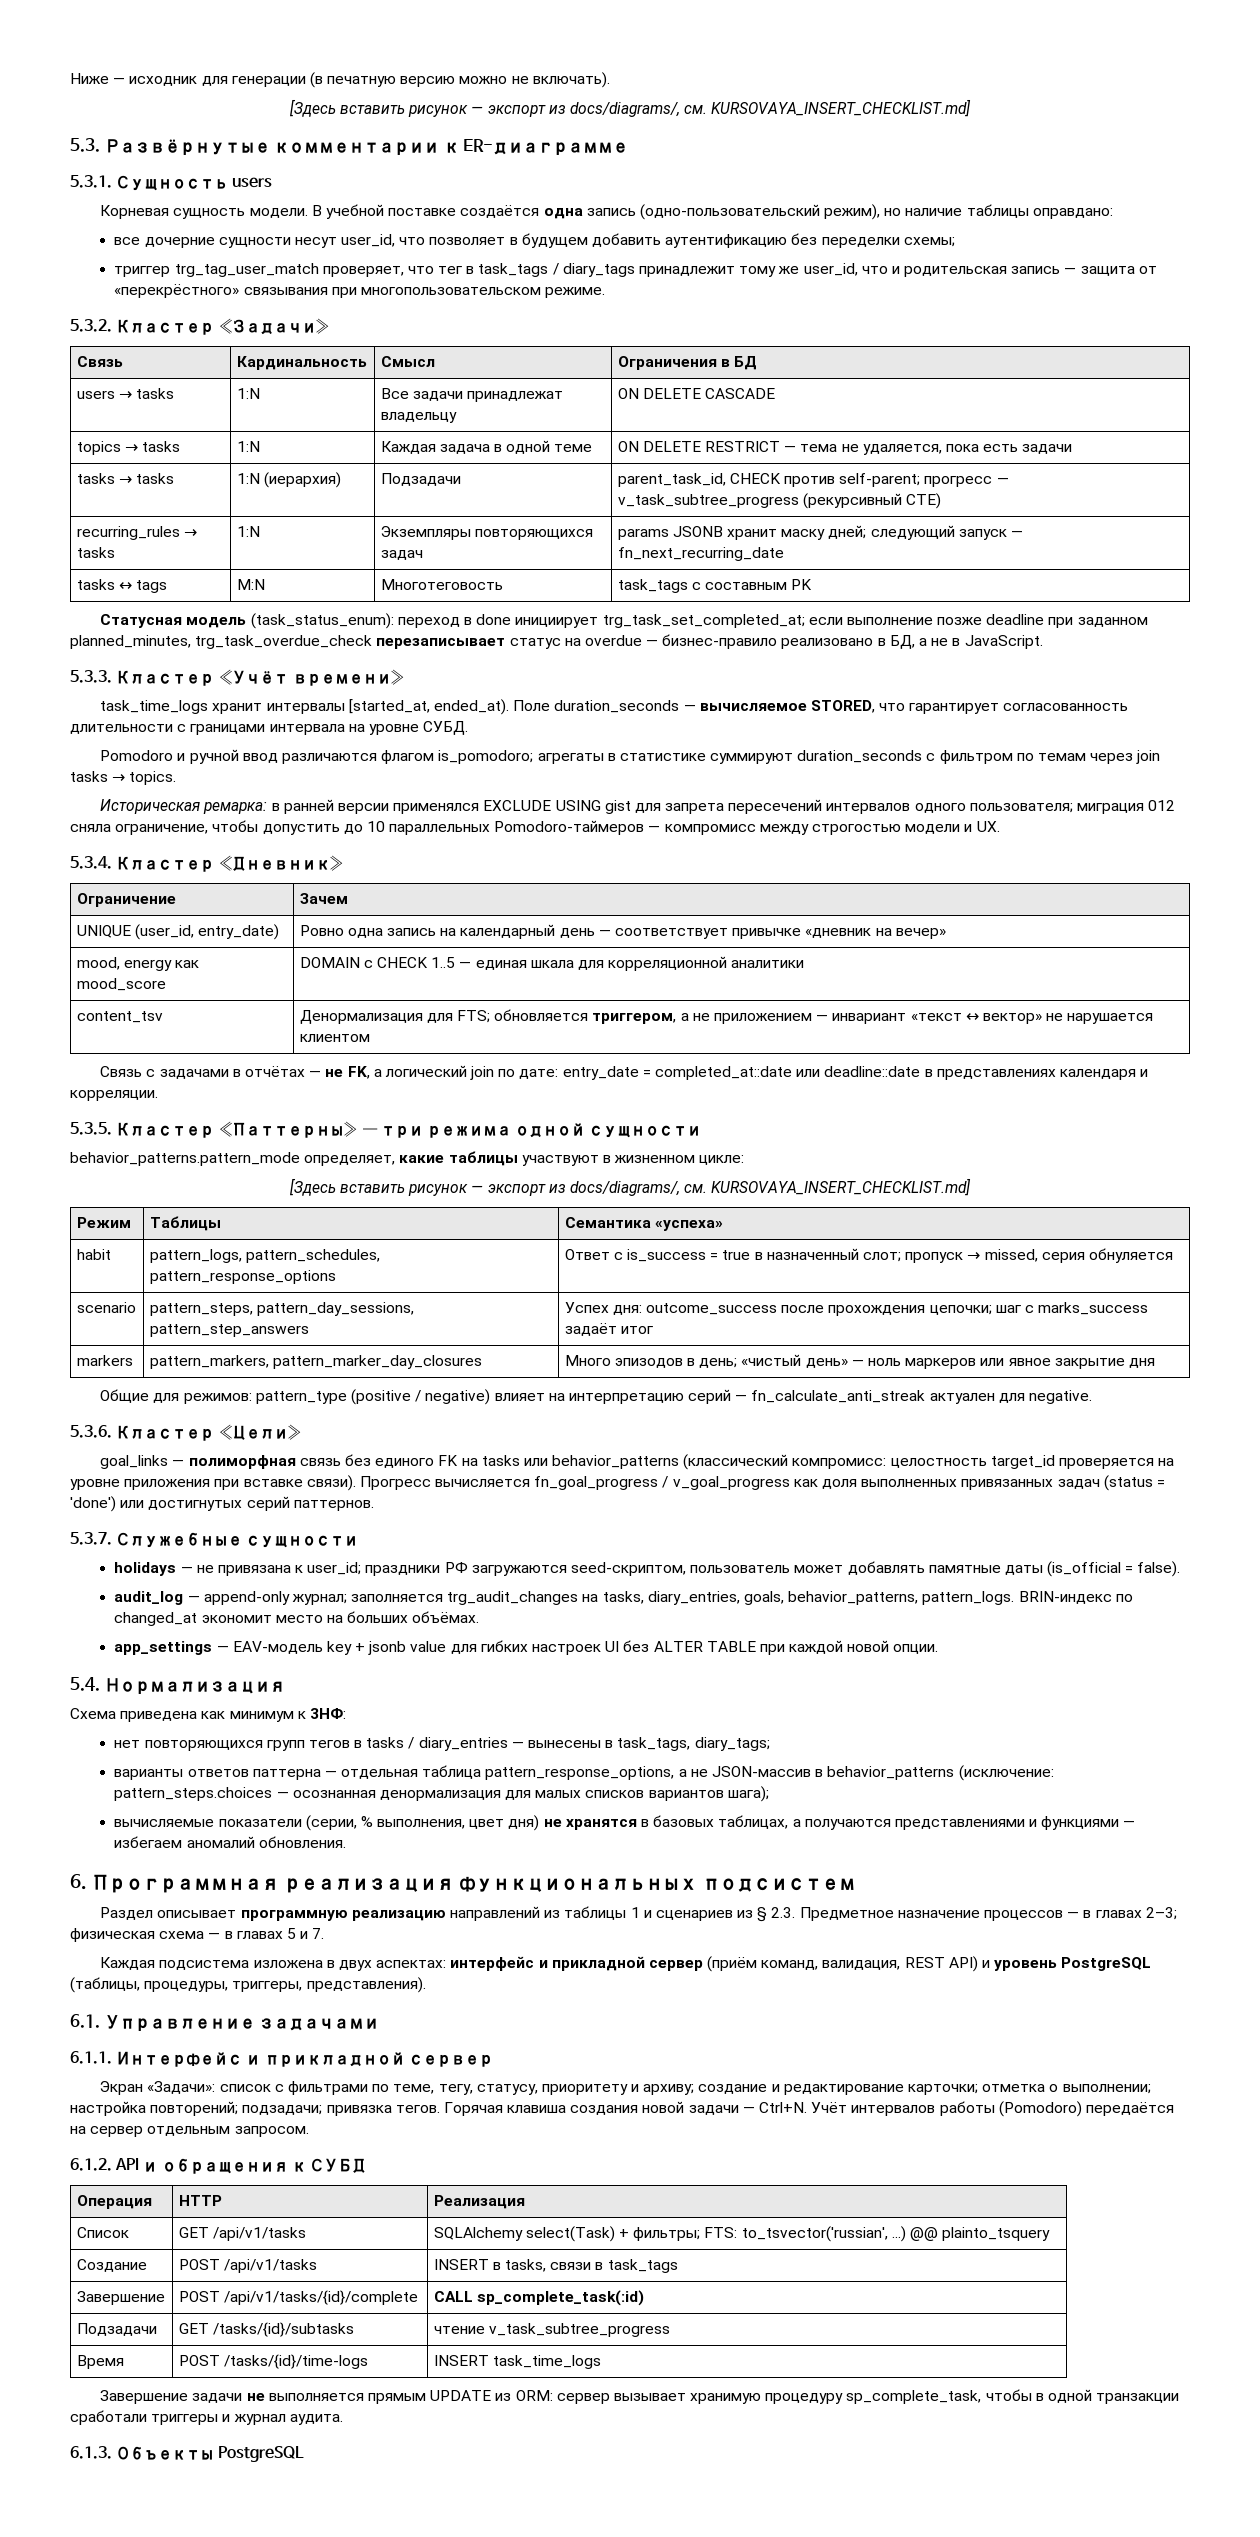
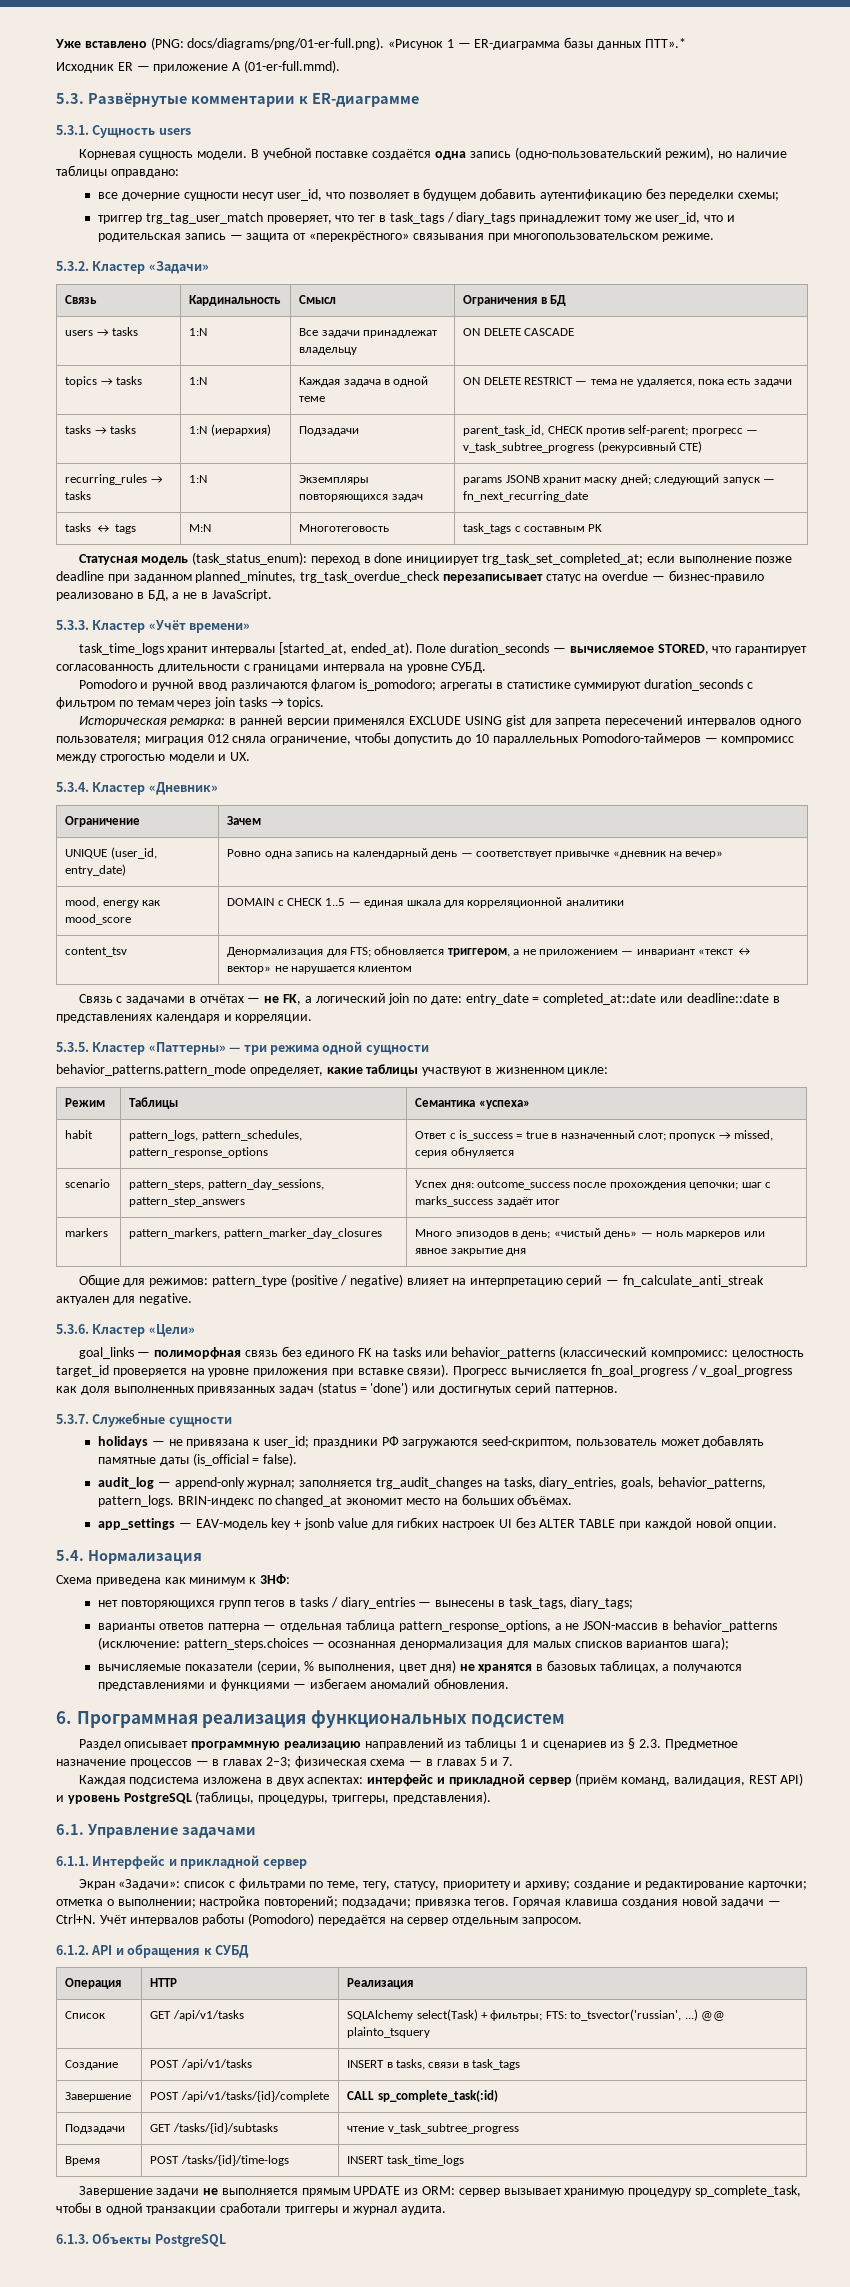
- Ниже — исходник для генерации (в печатную версию можно не включать).
- [Здесь вставить рисунок — экспорт из docs/diagrams/, см. KURSOVAYA_INSERT_CHECKLIST.md]
+ Уже вставлено (PNG: docs/diagrams/png/01-er-full.png). «Рисунок 1 — ER-диаграмма базы данных ПТТ».*
+ Исходник ER — приложение А (01-er-full.mmd).
  behavior_patterns.pattern_mode определяет, какие таблицы участвуют в жизненном цикле:
- [Здесь вставить рисунок — экспорт из docs/diagrams/, см. KURSOVAYA_INSERT_CHECKLIST.md]

